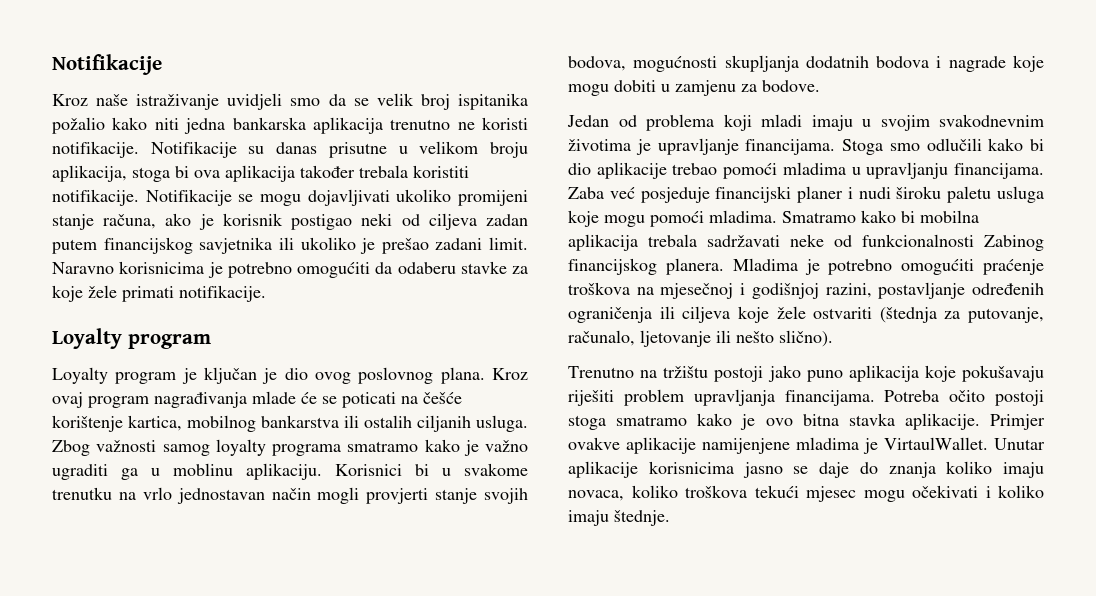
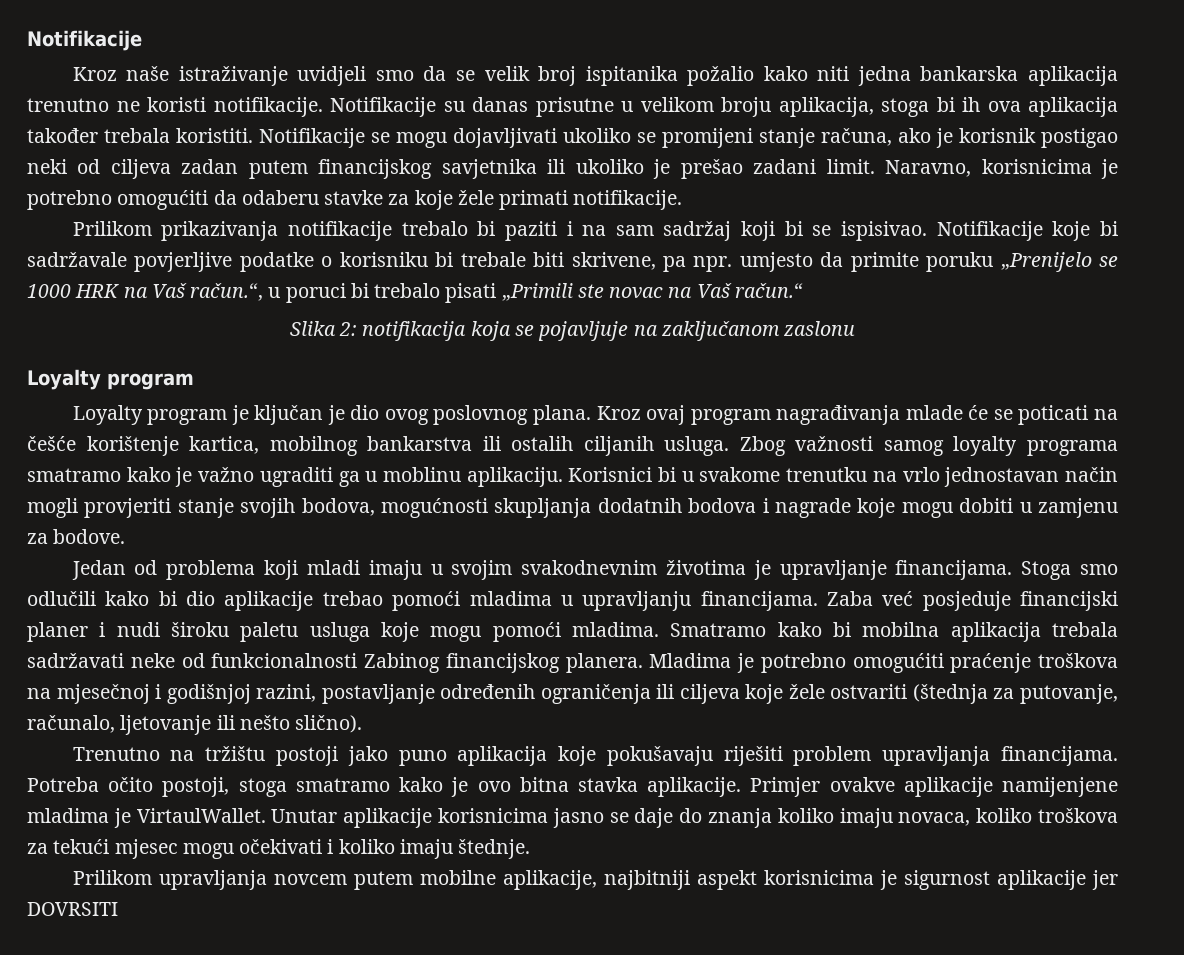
- Notifikacije su danas prisutne u velikom broju aplikacija, stoga bi ova aplikacija također trebala koristiti notifikacije.
+ Notifikacije su danas prisutne u velikom broju aplikacija, stoga bi ih ova aplikacija također trebala koristiti.
- Notifikacije se mogu dojavljivati ukoliko promijeni stanje računa, ako je korisnik postigao neki od ciljeva zadan putem financijskog savjetnika ili ukoliko je prešao zadani limit.
+ Notifikacije se mogu dojavljivati ukoliko se promijeni stanje računa, ako je korisnik postigao neki od ciljeva zadan putem financijskog savjetnika ili ukoliko je prešao zadani limit.
- Naravno korisnicima je potrebno omogućiti da odaberu stavke za koje žele primati notifikacije.
+ Naravno, korisnicima je potrebno omogućiti da odaberu stavke za koje žele primati notifikacije.
+ Prilikom prikazivanja notifikacije trebalo bi paziti i na sam sadržaj koji bi se ispisivao. Notifikacije koje bi sadržavale povjerljive podatke o korisniku bi trebale biti skrivene, pa npr. umjesto da primite poruku „Prenijelo se 1000 HRK na Vaš račun.“, u poruci bi trebalo pisati „Primili ste novac na Vaš račun.“
+ Slika 2: notifikacija koja se pojavljuje na zaključanom zaslonu
- Korisnici bi u svakome trenutku na vrlo jednostavan način mogli provjerti stanje svojih bodova, mogućnosti skupljanja dodatnih bodova i nagrade koje mogu dobiti u zamjenu za bodove.
+ Korisnici bi u svakome trenutku na vrlo jednostavan način mogli provjeriti stanje svojih bodova, mogućnosti skupljanja dodatnih bodova i nagrade koje mogu dobiti u zamjenu za bodove.
- Potreba očito postoji stoga smatramo kako je ovo bitna stavka aplikacije.
+ Potreba očito postoji, stoga smatramo kako je ovo bitna stavka aplikacije.
- Unutar aplikacije korisnicima jasno se daje do znanja koliko imaju novaca, koliko troškova tekući mjesec mogu očekivati i koliko imaju štednje.
+ Unutar aplikacije korisnicima jasno se daje do znanja koliko imaju novaca, koliko troškova za tekući mjesec mogu očekivati i koliko imaju štednje.
+ Prilikom upravljanja novcem putem mobilne aplikacije, najbitniji aspekt korisnicima je sigurnost aplikacije jer DOVRSITI

